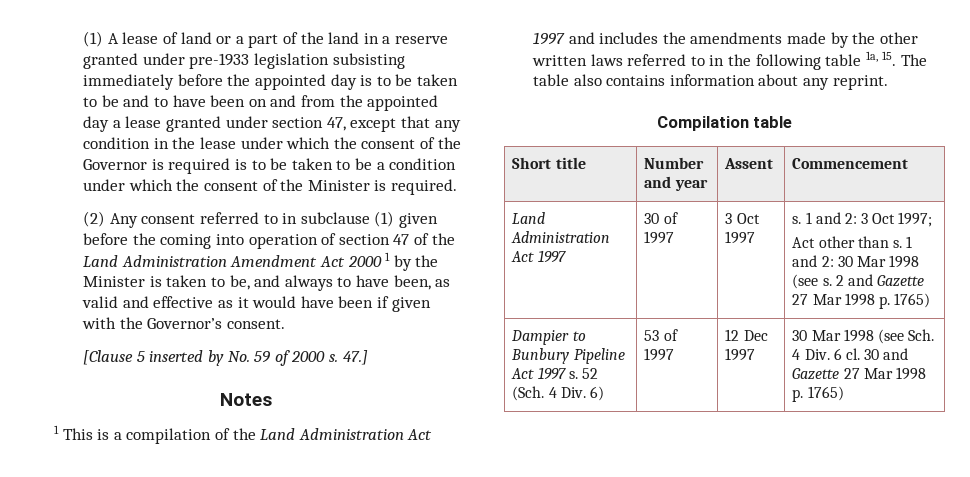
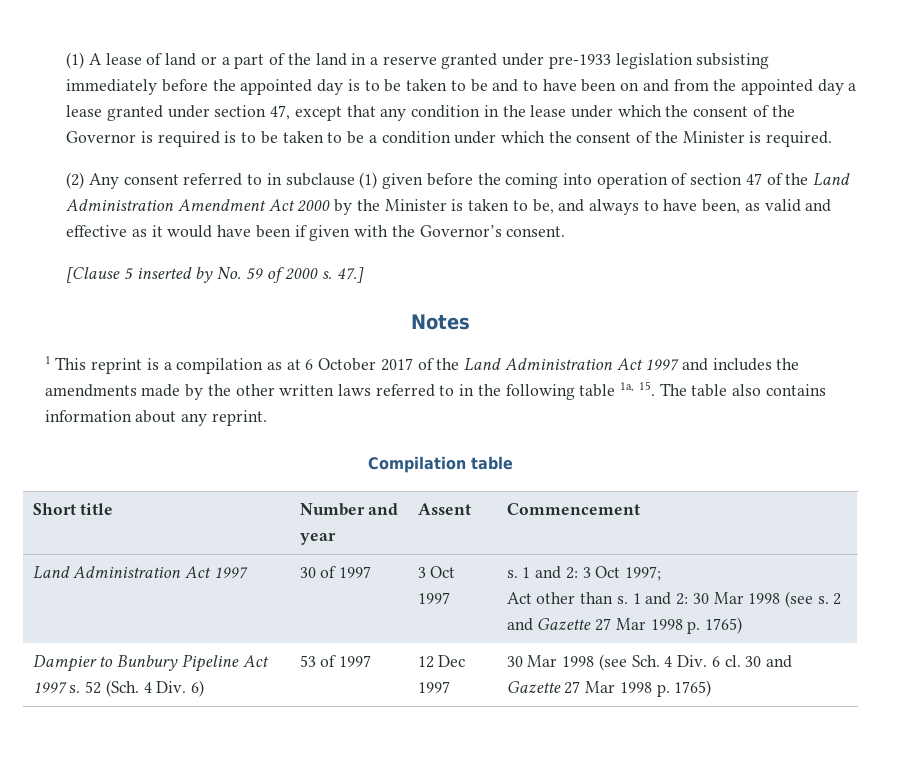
- (2) Any consent referred to in subclause (1) given before the coming into operation of section 47 of the Land Administration Amendment Act 2000 1 by the Minister is taken to be, and always to have been, as valid and effective as it would have been if given with the Governor’s consent.
+ (2) Any consent referred to in subclause (1) given before the coming into operation of section 47 of the Land Administration Amendment Act 2000 by the Minister is taken to be, and always to have been, as valid and effective as it would have been if given with the Governor’s consent.
- 1 This is a compilation of the Land Administration Act 1997 and includes the amendments made by the other written laws referred to in the following table 1a, 15. The table also contains information about any reprint.
+ 1 This reprint is a compilation as at 6 October 2017 of the Land Administration Act 1997 and includes the amendments made by the other written laws referred to in the following table 1a, 15. The table also contains information about any reprint.

